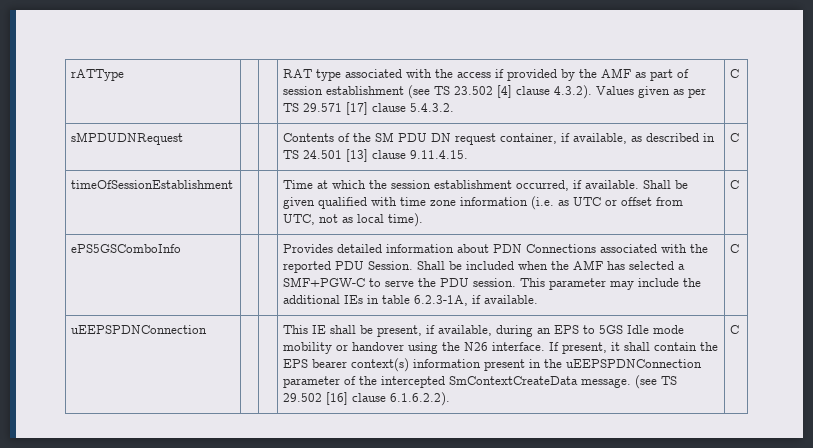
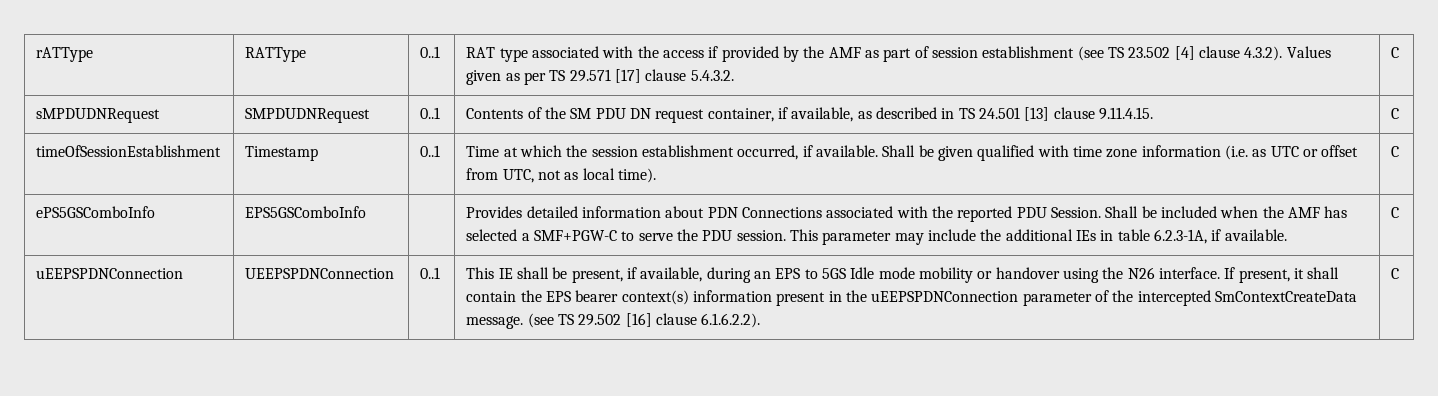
- rATType | | | RAT type associated with the access if provided by the AMF as part of session establishment (see TS 23.502 [4] clause 4.3.2). Values given as per TS 29.571 [17] clause 5.4.3.2. | C
+ rATType | RATType | 0..1 | RAT type associated with the access if provided by the AMF as part of session establishment (see TS 23.502 [4] clause 4.3.2). Values given as per TS 29.571 [17] clause 5.4.3.2. | C
- sMPDUDNRequest | | | Contents of the SM PDU DN request container, if available, as described in TS 24.501 [13] clause 9.11.4.15. | C
+ sMPDUDNRequest | SMPDUDNRequest | 0..1 | Contents of the SM PDU DN request container, if available, as described in TS 24.501 [13] clause 9.11.4.15. | C
- timeOfSessionEstablishment | | | Time at which the session establishment occurred, if available. Shall be given qualified with time zone information (i.e. as UTC or offset from UTC, not as local time). | C
+ timeOfSessionEstablishment | Timestamp | 0..1 | Time at which the session establishment occurred, if available. Shall be given qualified with time zone information (i.e. as UTC or offset from UTC, not as local time). | C
+ EPS5GSComboInfo
+ UEEPSPDNConnection | 0..1

